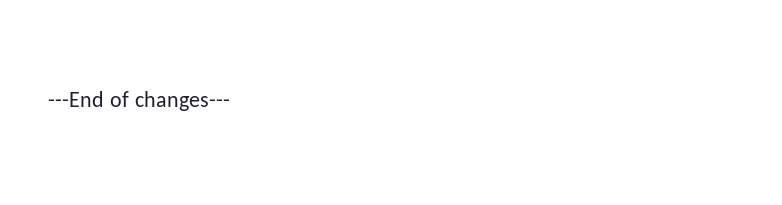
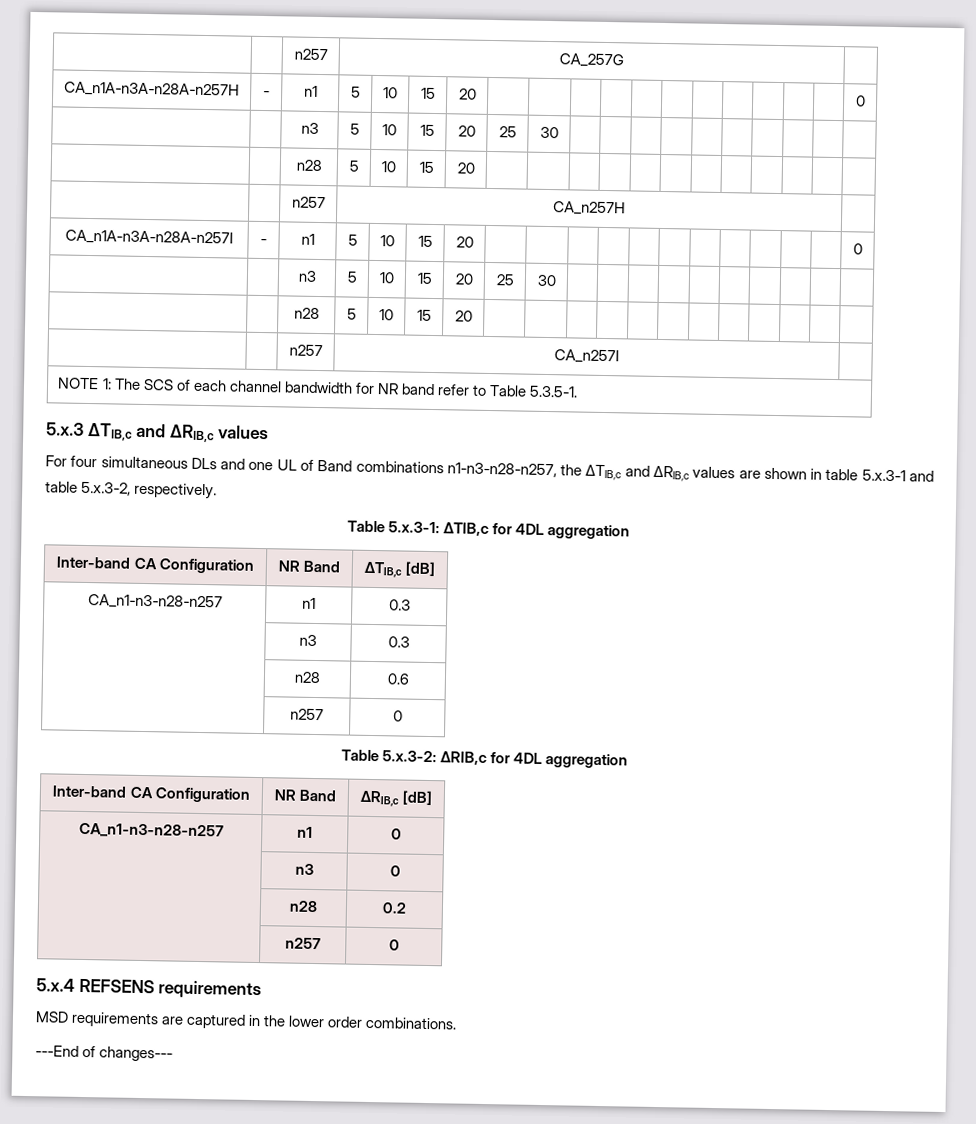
+ | | n257 | CA_257G |
+ CA_n1A-n3A-n28A-n257H | - | n1 | 5 | 10 | 15 | 20 | | | | | | | | | | | | 0
+ | | n3 | 5 | 10 | 15 | 20 | 25 | 30 | | | | | | | | | |
+ | | n28 | 5 | 10 | 15 | 20 | | | | | | | | | | | |
+ | | n257 | CA_n257H |
+ CA_n1A-n3A-n28A-n257I | - | n1 | 5 | 10 | 15 | 20 | | | | | | | | | | | | 0
+ | | n3 | 5 | 10 | 15 | 20 | 25 | 30 | | | | | | | | | |
+ | | n28 | 5 | 10 | 15 | 20 | | | | | | | | | | | |
+ | | n257 | CA_n257I |
+ NOTE 1: The SCS of each channel bandwidth for NR band refer to Table 5.3.5-1.
+ 5.x.3 ∆TIB,c and ∆RIB,c values
+ For four simultaneous DLs and one UL of Band combinations n1-n3-n28-n257, the ΔTIB,c and ΔRIB,c values are shown in table 5.x.3-1 and table 5.x.3-2, respectively.
+ Table 5.x.3-1: ΔTIB,c for 4DL aggregation
+ Inter-band CA Configuration | NR Band | ΔTIB,c [dB]
+ CA_n1-n3-n28-n257 | n1 | 0.3
+ | n3 | 0.3
+ | n28 | 0.6
+ | n257 | 0
+ Table 5.x.3-2: ΔRIB,c for 4DL aggregation
+ Inter-band CA Configuration | NR Band | ΔRIB,c [dB]
+ CA_n1-n3-n28-n257 | n1 | 0
+ | n3 | 0
+ | n28 | 0.2
+ | n257 | 0
+ 5.x.4 REFSENS requirements
+ MSD requirements are captured in the lower order combinations.

